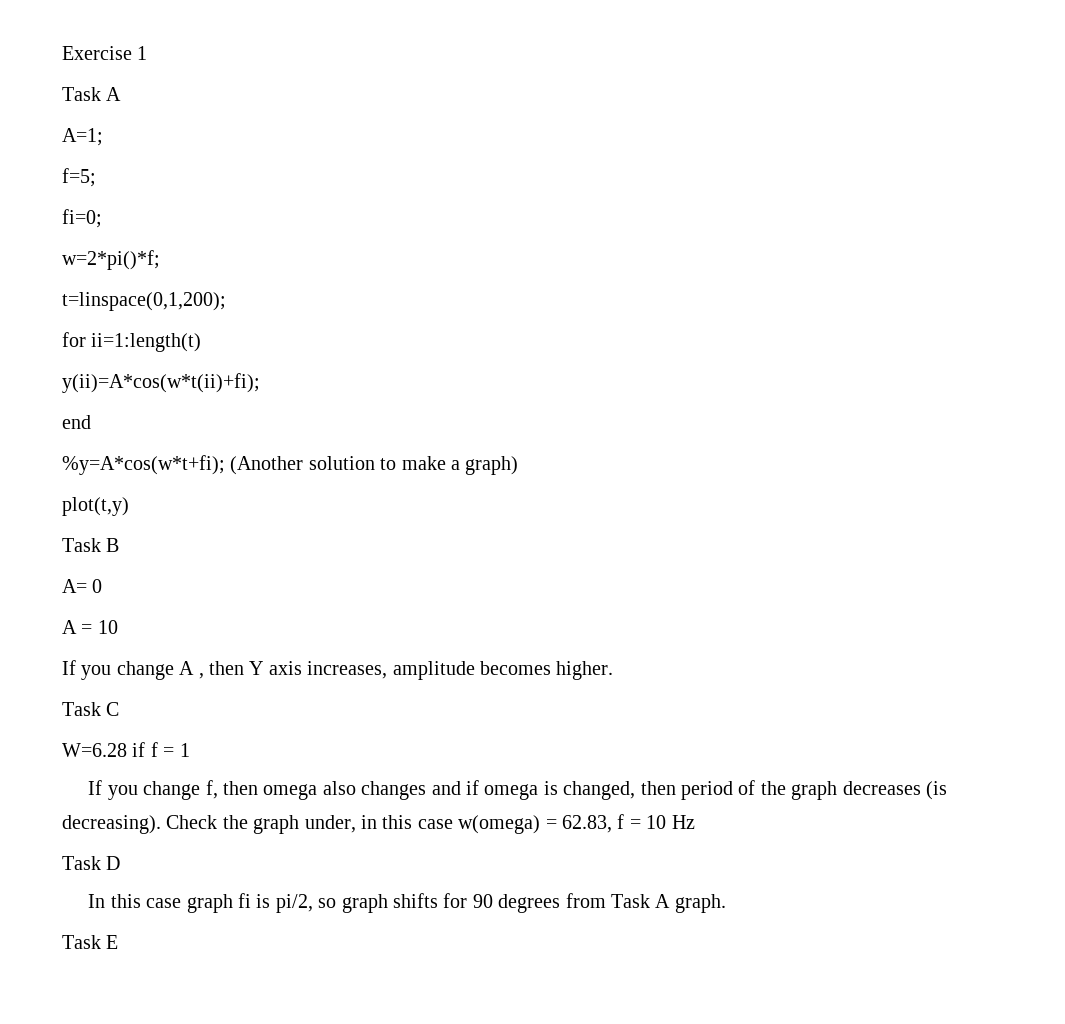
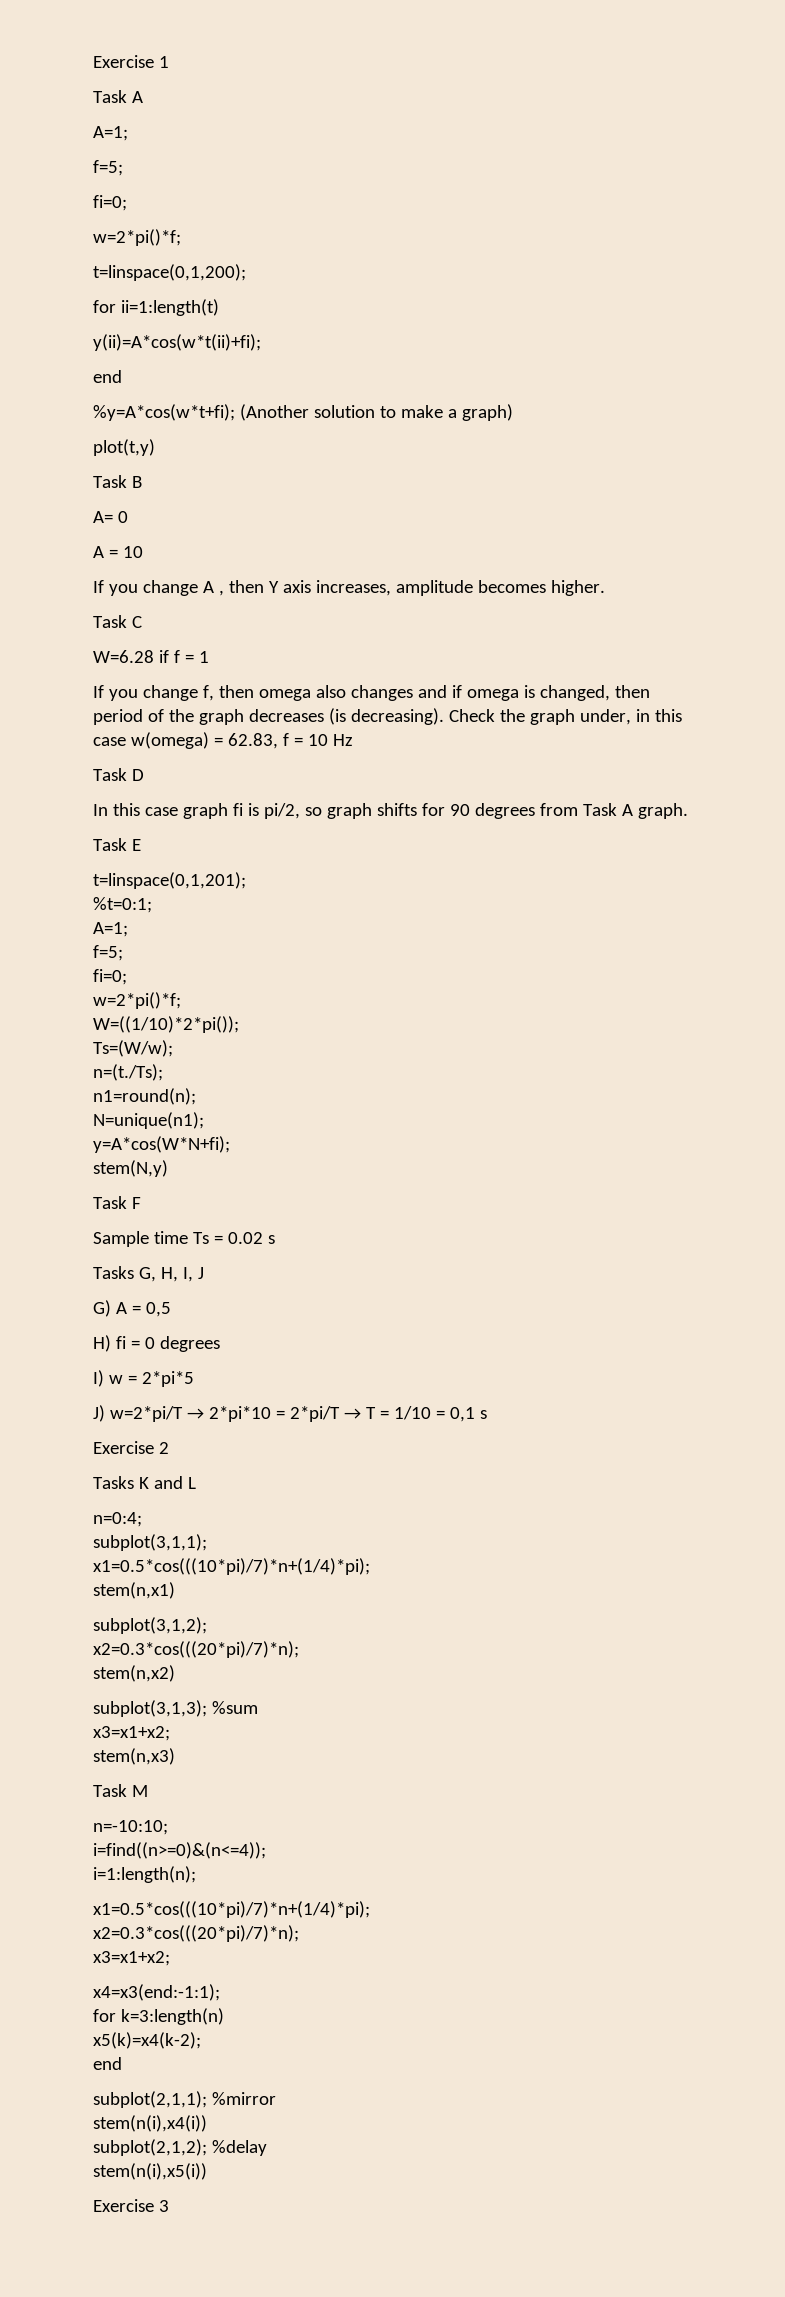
+ t=linspace(0,1,201);
+ %t=0:1;
+ A=1;
+ f=5;
+ fi=0;
+ w=2*pi()*f;
+ W=((1/10)*2*pi());
+ Ts=(W/w);
+ n=(t./Ts);
+ n1=round(n);
+ N=unique(n1);
+ y=A*cos(W*N+fi);
+ stem(N,y)
+ Task F
+ Sample time Ts = 0.02 s
+ Tasks G, H, I, J
+ G) A = 0,5
+ H) fi = 0 degrees
+ I) w = 2*pi*5
+ J) w=2*pi/T → 2*pi*10 = 2*pi/T → T = 1/10 = 0,1 s
+ Exercise 2
+ Tasks K and L
+ n=0:4;
+ subplot(3,1,1);
+ x1=0.5*cos(((10*pi)/7)*n+(1/4)*pi);
+ stem(n,x1)
+ subplot(3,1,2);
+ x2=0.3*cos(((20*pi)/7)*n);
+ stem(n,x2)
+ subplot(3,1,3); %sum
+ x3=x1+x2;
+ stem(n,x3)
+ Task M
+ n=-10:10;
+ i=find((n>=0)&(n<=4));
+ i=1:length(n);
+ x1=0.5*cos(((10*pi)/7)*n+(1/4)*pi);
+ x2=0.3*cos(((20*pi)/7)*n);
+ x3=x1+x2;
+ x4=x3(end:-1:1);
+ for k=3:length(n)
+ x5(k)=x4(k-2);
+ end
+ subplot(2,1,1); %mirror
+ stem(n(i),x4(i))
+ subplot(2,1,2); %delay
+ stem(n(i),x5(i))
+ Exercise 3

